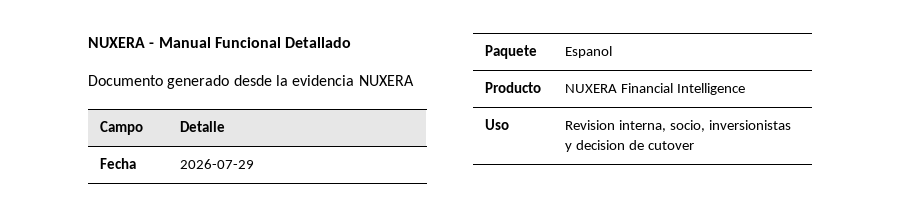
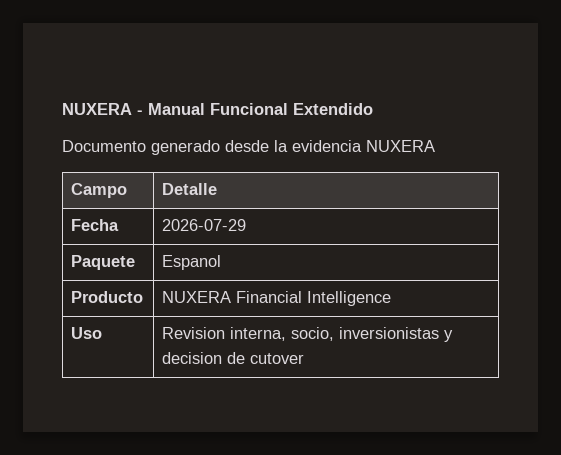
- NUXERA - Manual Funcional Detallado
+ NUXERA - Manual Funcional Extendido

